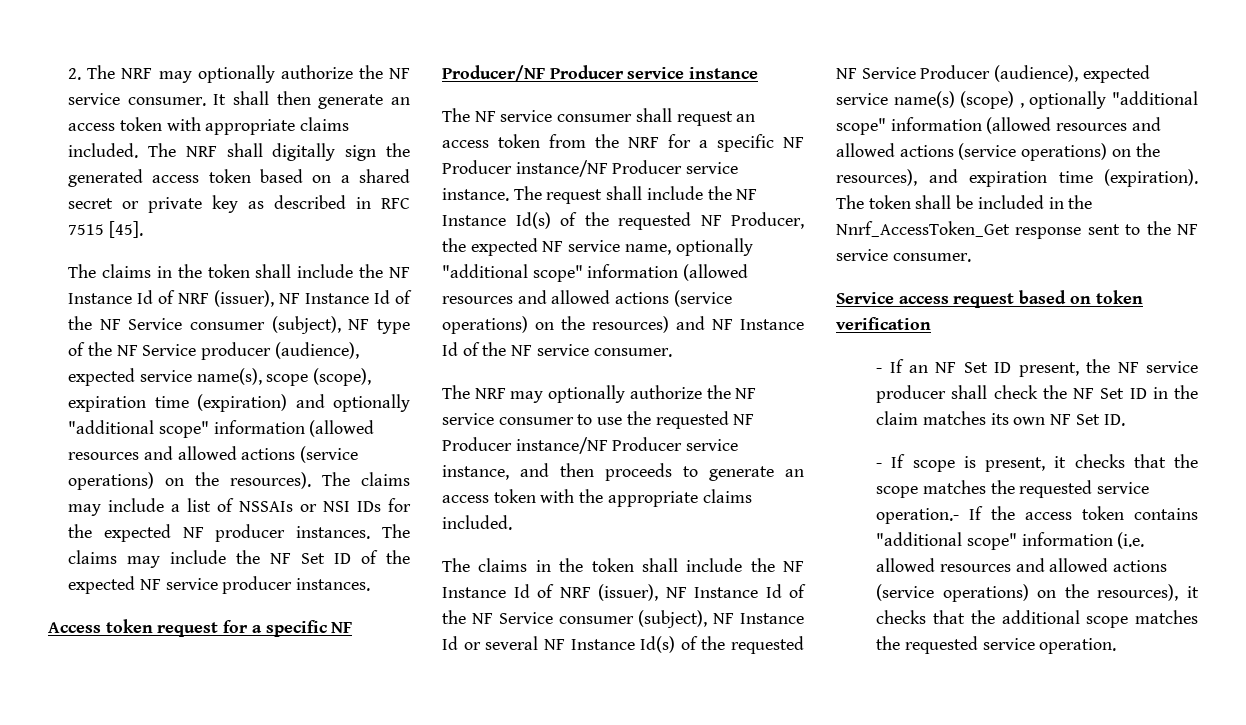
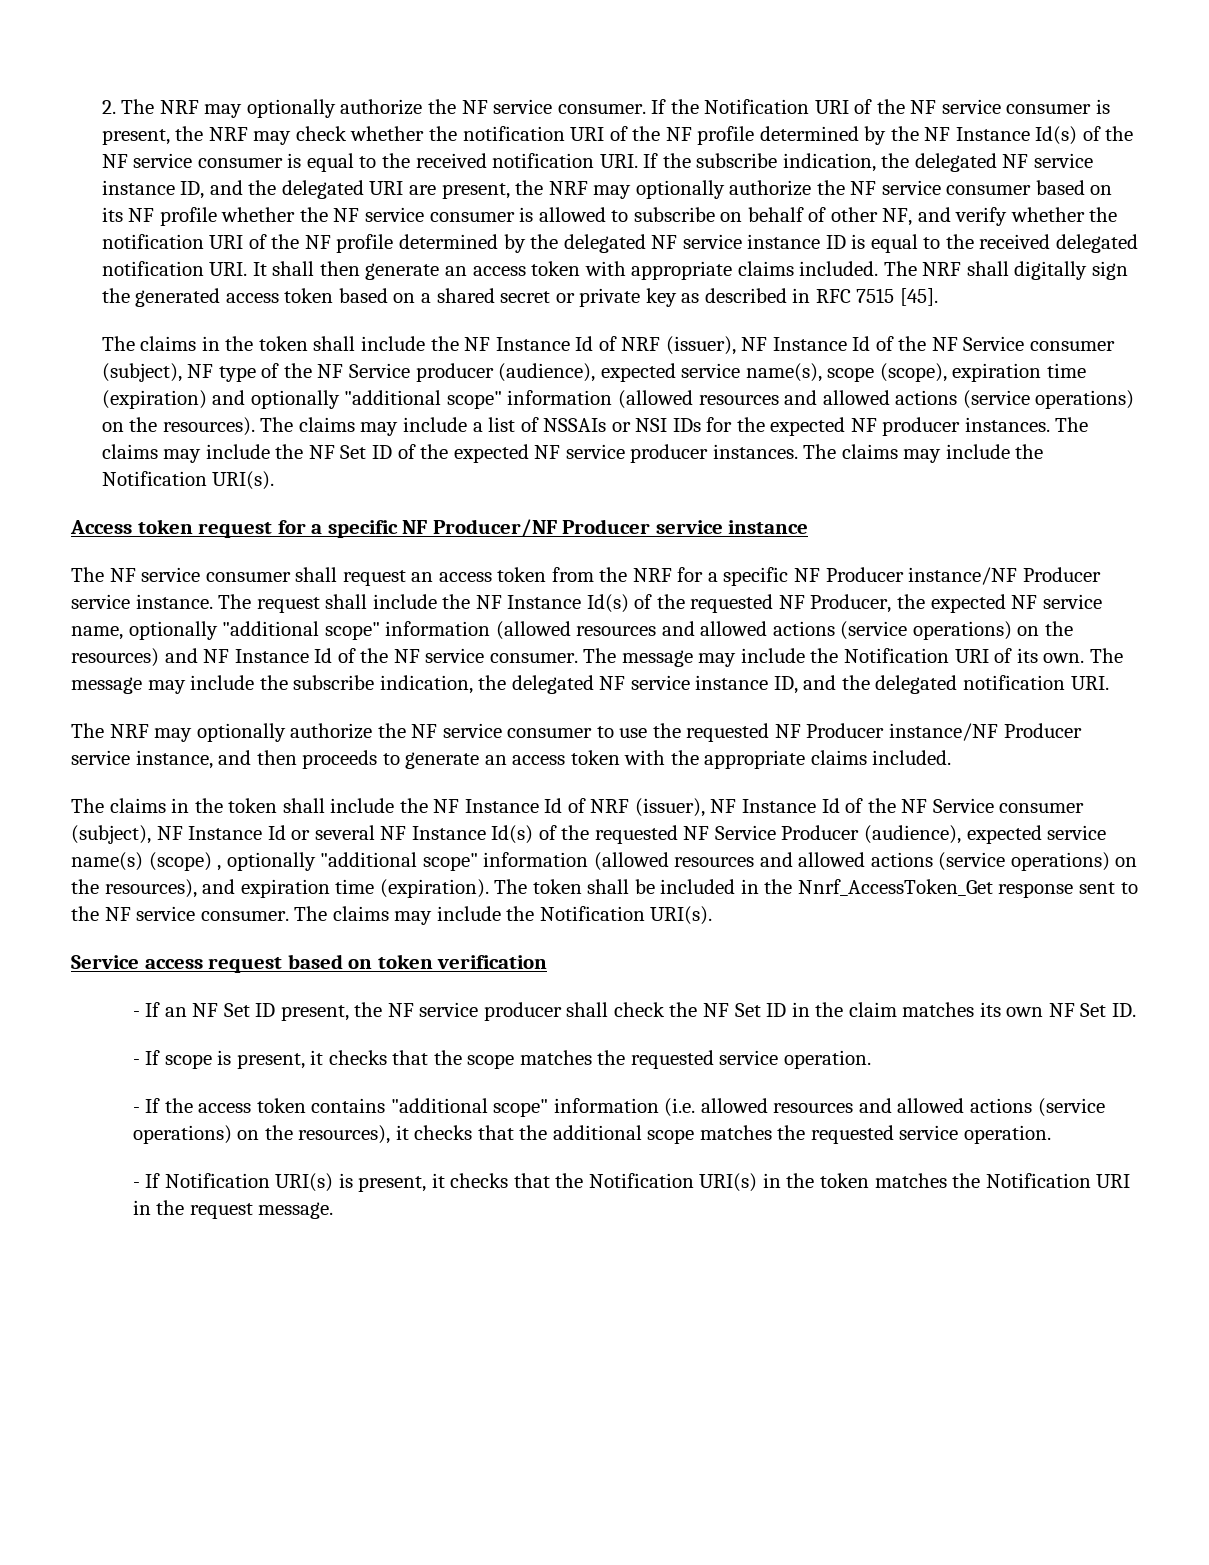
- It shall then generate an access token with appropriate claims included.
+ If the Notification URI of the NF service consumer is present, the NRF may check whether the notification URI of the NF profile determined by the NF Instance Id(s) of the NF service consumer is equal to the received notification URI. If the subscribe indication, the delegated NF service instance ID, and the delegated URI are present, the NRF may optionally authorize the NF service consumer based on its NF profile whether the NF service consumer is allowed to subscribe on behalf of other NF, and verify whether the notification URI of the NF profile determined by the delegated NF service instance ID is equal to the received delegated notification URI. It shall then generate an access token with appropriate claims included.
- The claims may include the NF Set ID of the expected NF service producer instances.
+ The claims may include the NF Set ID of the expected NF service producer instances. The claims may include the Notification URI(s).
+ The message may include the Notification URI of its own. The message may include the subscribe indication, the delegated NF service instance ID, and the delegated notification URI.
- The token shall be included in the Nnrf_AccessToken_Get response sent to the NF service consumer.
+ The token shall be included in the Nnrf_AccessToken_Get response sent to the NF service consumer. The claims may include the Notification URI(s).
- - If scope is present, it checks that the scope matches the requested service operation.- If the access token contains "additional scope" information (i.e. allowed resources and allowed actions (service operations) on the resources), it checks that the additional scope matches the requested service operation.
+ - If scope is present, it checks that the scope matches the requested service operation.
+ - If the access token contains "additional scope" information (i.e. allowed resources and allowed actions (service operations) on the resources), it checks that the additional scope matches the requested service operation.
+ - If Notification URI(s) is present, it checks that the Notification URI(s) in the token matches the Notification URI in the request message.

